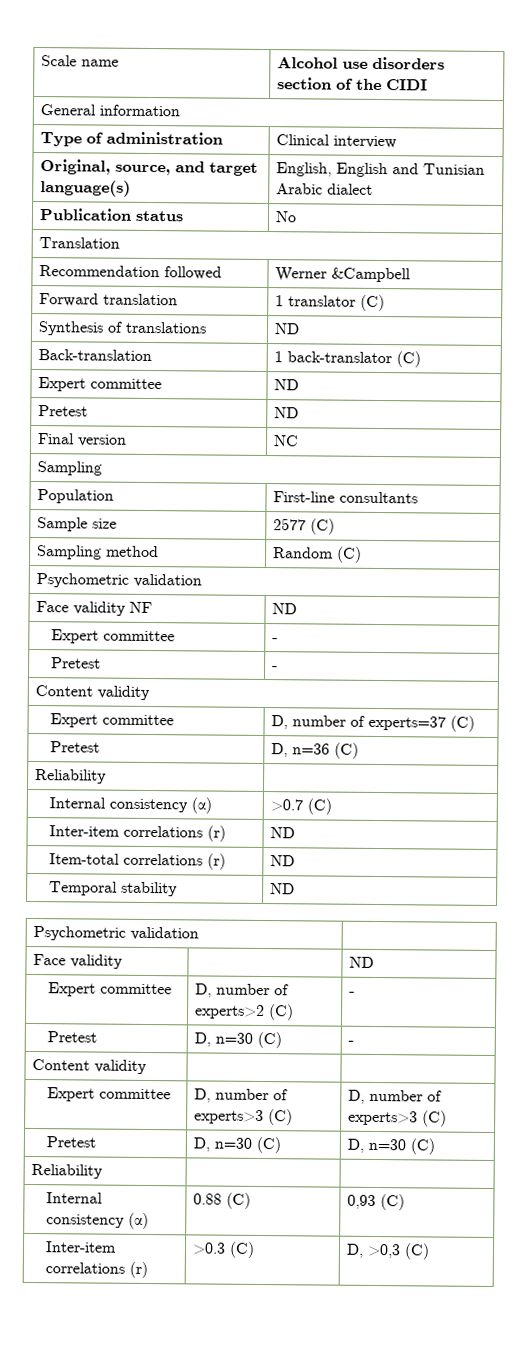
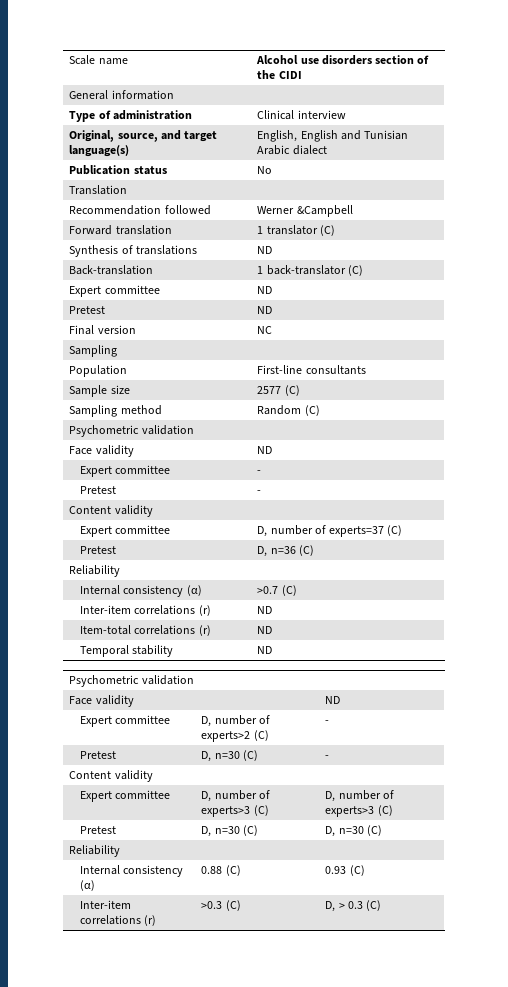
- Face validity NF | ND
+ Face validity | ND
- Internal consistency (α) | 0.88 (C) | 0,93 (C)
+ Internal consistency (α) | 0.88 (C) | 0.93 (C)
- Inter-item correlations (r) | >0.3 (C) | D, >0,3 (C)
+ Inter-item correlations (r) | >0.3 (C) | D, > 0.3 (C)

